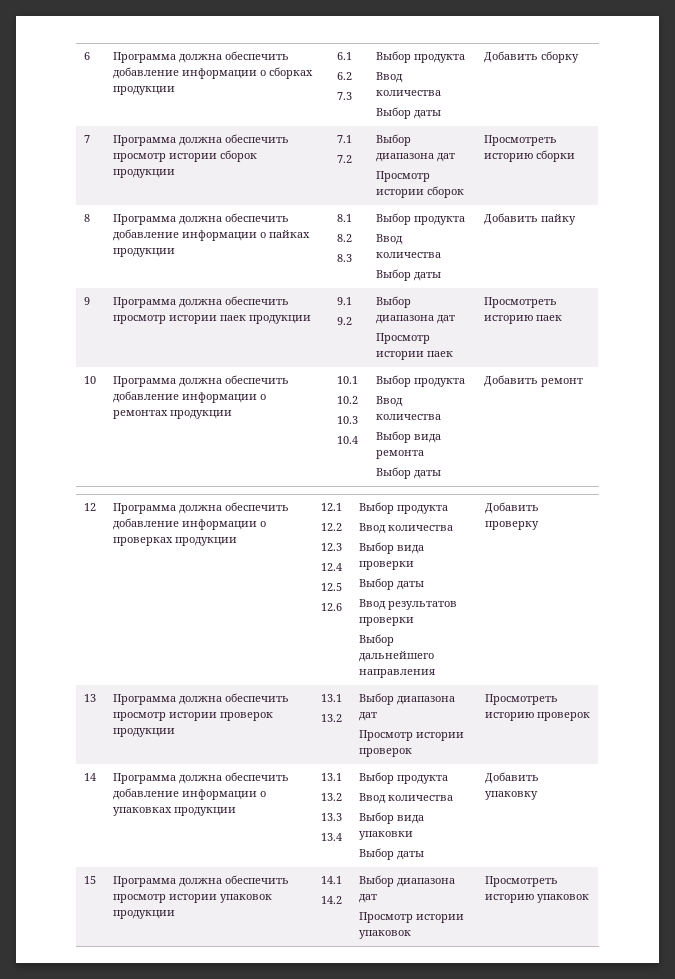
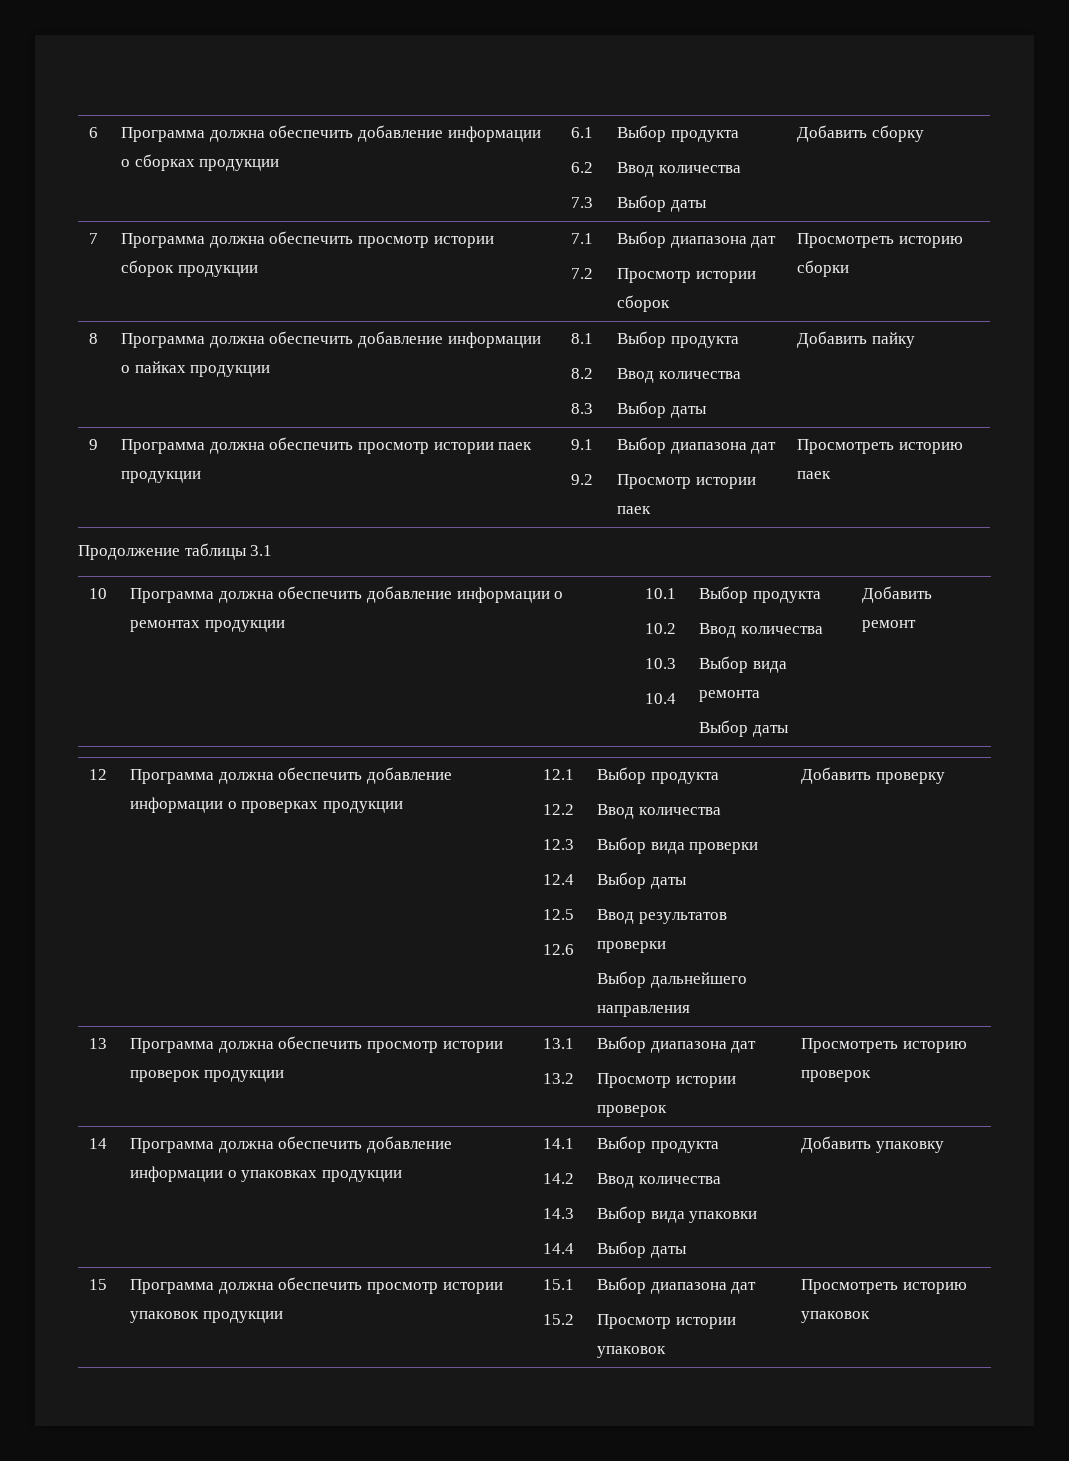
+ Продолжение таблицы 3.1
- 14 | Программа должна обеспечить добавление информации о упаковках продукции | 13.1
- 13.2
- 13.3
- 13.4 | Выбор продукта
+ 14 | Программа должна обеспечить добавление информации о упаковках продукции | 14.1
+ 14.2
+ 14.3
+ 14.4 | Выбор продукта
- 15 | Программа должна обеспечить просмотр истории упаковок продукции | 14.1
- 14.2 | Выбор диапазона дат
+ 15 | Программа должна обеспечить просмотр истории упаковок продукции | 15.1
+ 15.2 | Выбор диапазона дат

